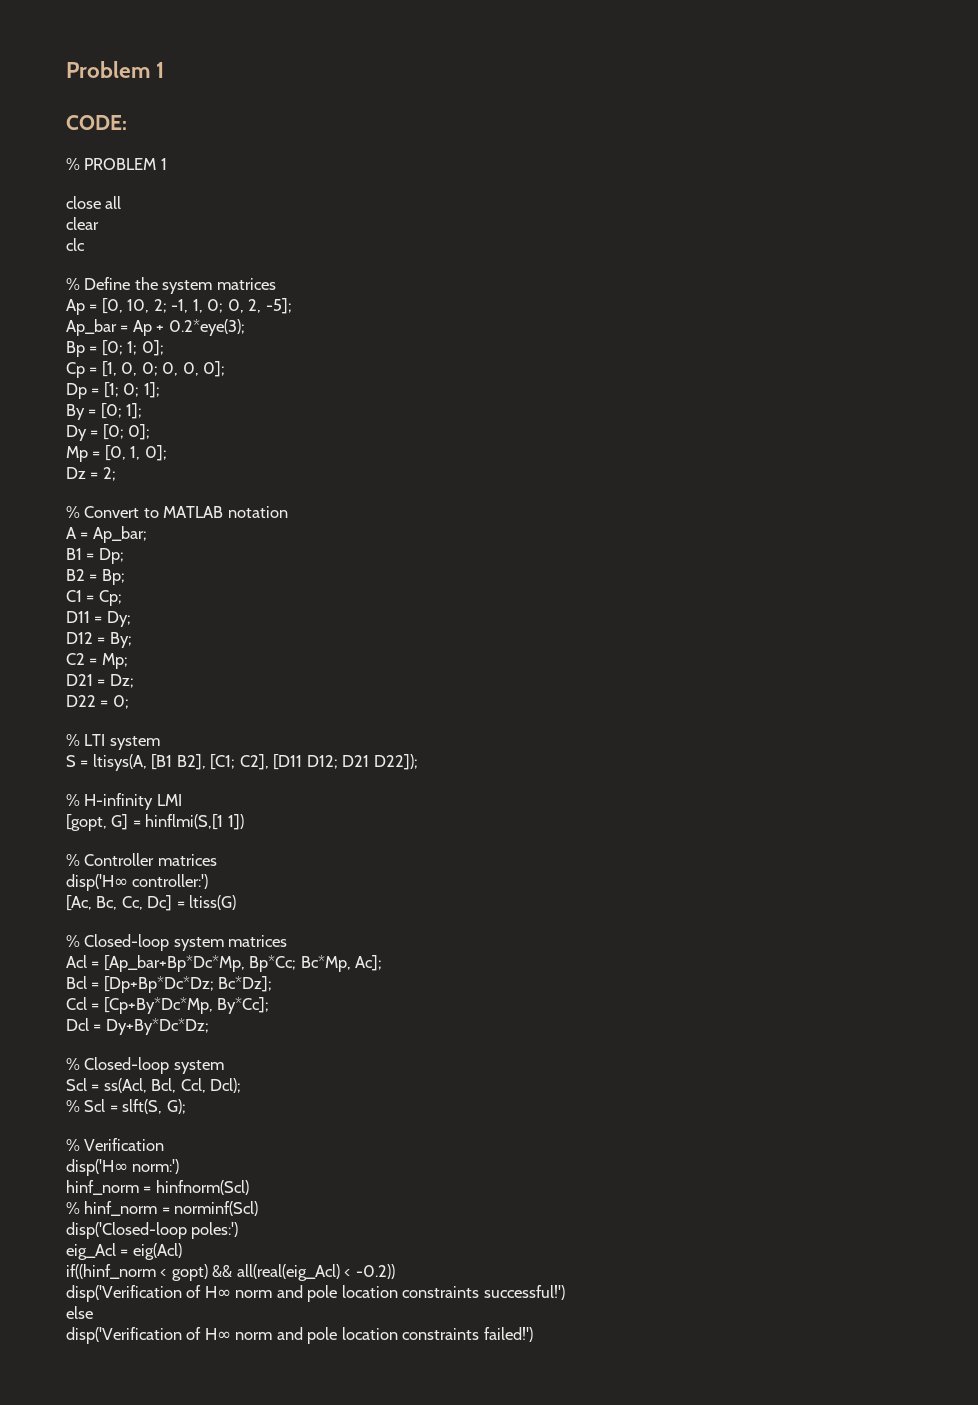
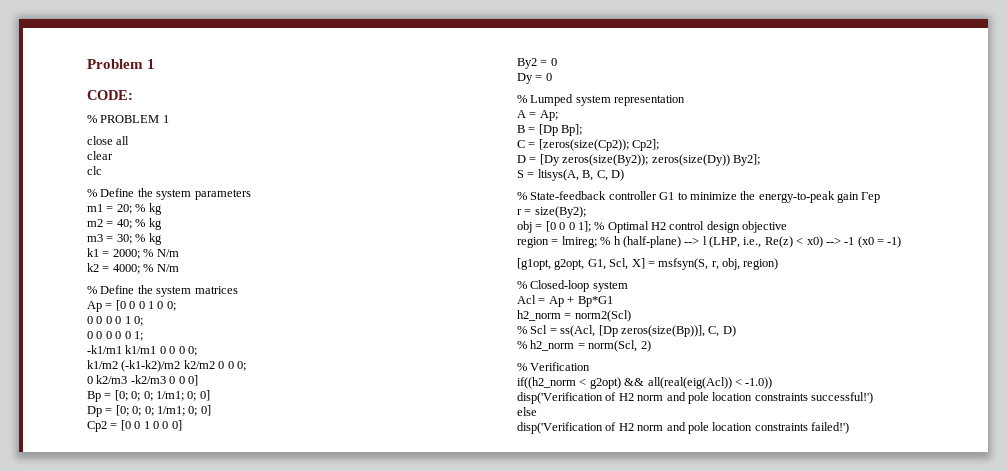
+ % Define the system parameters
+ m1 = 20; % kg
+ m2 = 40; % kg
+ m3 = 30; % kg
+ k1 = 2000; % N/m
+ k2 = 4000; % N/m
- Ap = [0, 10, 2; -1, 1, 0; 0, 2, -5];
- Ap_bar = Ap + 0.2*eye(3);
- Bp = [0; 1; 0];
- Cp = [1, 0, 0; 0, 0, 0];
- Dp = [1; 0; 1];
- By = [0; 1];
- Dy = [0; 0];
- Mp = [0, 1, 0];
- Dz = 2;
- % Convert to MATLAB notation
- A = Ap_bar;
- B1 = Dp;
- B2 = Bp;
- C1 = Cp;
- D11 = Dy;
- D12 = By;
- C2 = Mp;
- D21 = Dz;
- D22 = 0;
- % LTI system
- S = ltisys(A, [B1 B2], [C1; C2], [D11 D12; D21 D22]);
- % H-infinity LMI
- [gopt, G] = hinflmi(S,[1 1])
- % Controller matrices
- disp('H∞ controller:')
- [Ac, Bc, Cc, Dc] = ltiss(G)
- % Closed-loop system matrices
- Acl = [Ap_bar+Bp*Dc*Mp, Bp*Cc; Bc*Mp, Ac];
- Bcl = [Dp+Bp*Dc*Dz; Bc*Dz];
- Ccl = [Cp+By*Dc*Mp, By*Cc];
- Dcl = Dy+By*Dc*Dz;
+ Ap = [0 0 0 1 0 0;
+ 0 0 0 0 1 0;
+ 0 0 0 0 0 1;
+ -k1/m1 k1/m1 0 0 0 0;
+ k1/m2 (-k1-k2)/m2 k2/m2 0 0 0;
+ 0 k2/m3 -k2/m3 0 0 0]
+ Bp = [0; 0; 0; 1/m1; 0; 0]
+ Dp = [0; 0; 0; 1/m1; 0; 0]
+ Cp2 = [0 0 1 0 0 0]
+ By2 = 0
+ Dy = 0
+ % Lumped system representation
+ A = Ap;
+ B = [Dp Bp];
+ C = [zeros(size(Cp2)); Cp2];
+ D = [Dy zeros(size(By2)); zeros(size(Dy)) By2];
+ S = ltisys(A, B, C, D)
+ % State-feedback controller G1 to minimize the energy-to-peak gain Γep
+ r = size(By2);
+ obj = [0 0 0 1]; % Optimal H2 control design objective
+ region = lmireg; % h (half-plane) --> l (LHP, i.e., Re(z) < x0) --> -1 (x0 = -1)
+ [g1opt, g2opt, G1, Scl, X] = msfsyn(S, r, obj, region)
  % Closed-loop system
- Scl = ss(Acl, Bcl, Ccl, Dcl);
- % Scl = slft(S, G);
+ Acl = Ap + Bp*G1
+ h2_norm = norm2(Scl)
+ % Scl = ss(Acl, [Dp zeros(size(Bp))], C, D)
+ % h2_norm = norm(Scl, 2)
  % Verification
- disp('H∞ norm:')
- hinf_norm = hinfnorm(Scl)
- % hinf_norm = norminf(Scl)
- disp('Closed-loop poles:')
- eig_Acl = eig(Acl)
- if((hinf_norm < gopt) && all(real(eig_Acl) < -0.2))
- disp('Verification of H∞ norm and pole location constraints successful!')
+ if((h2_norm < g2opt) && all(real(eig(Acl)) < -1.0))
+ disp('Verification of H2 norm and pole location constraints successful!')
- disp('Verification of H∞ norm and pole location constraints failed!')
+ disp('Verification of H2 norm and pole location constraints failed!')

